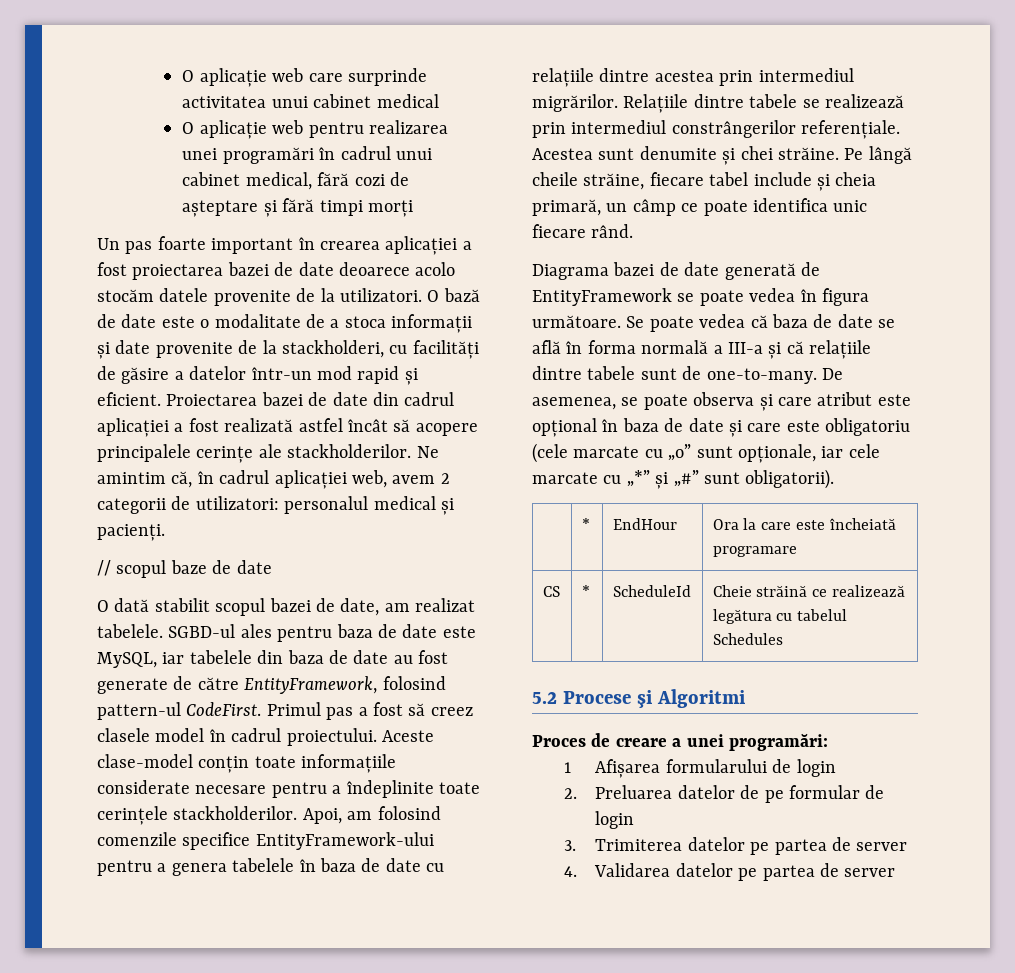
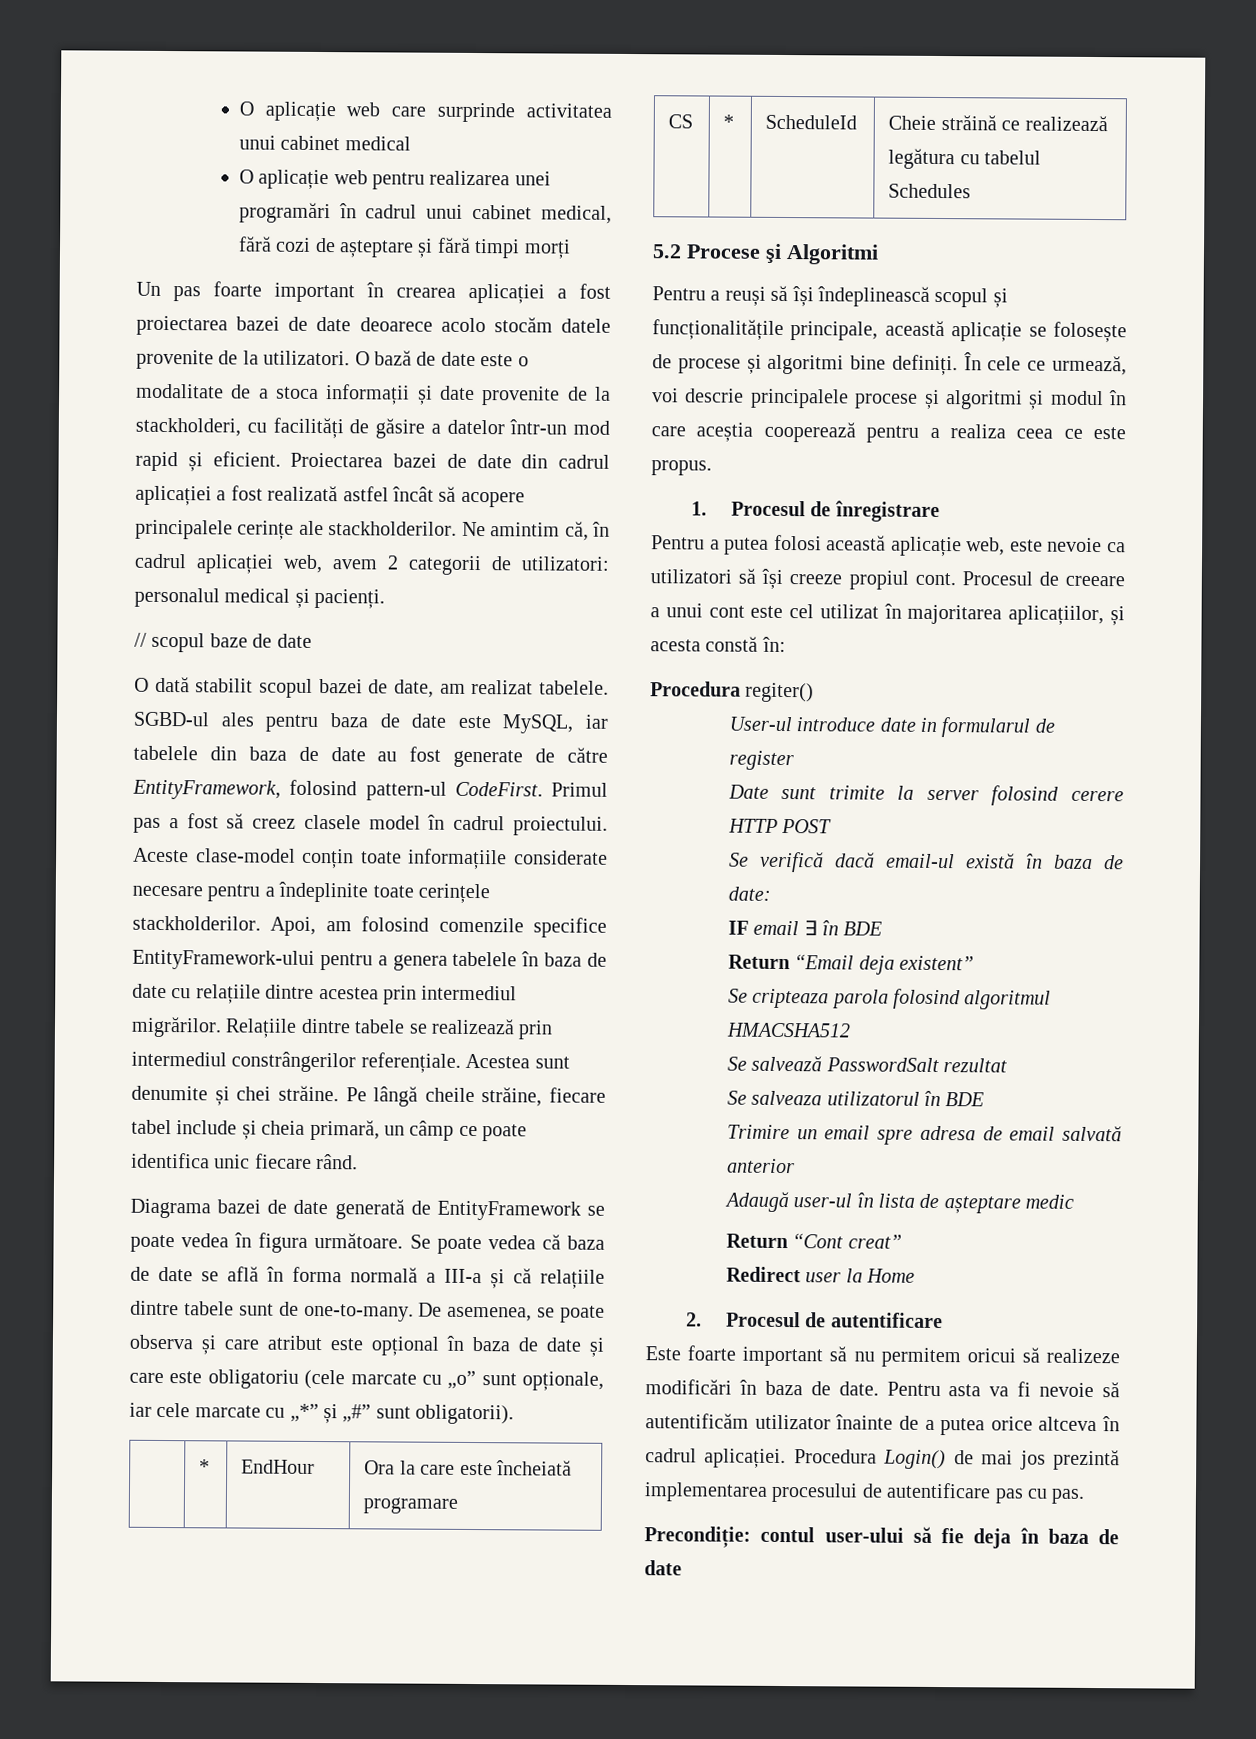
- Proces de creare a unei programări:
- 1 Afișarea formularului de login
- 2. Preluarea datelor de pe formular de login
- 3. Trimiterea datelor pe partea de server
- 4. Validarea datelor pe partea de server
+ Pentru a reuși să își îndeplinească scopul și funcționalitățile principale, această aplicație se folosește de procese și algoritmi bine definiți. În cele ce urmează, voi descrie principalele procese și algoritmi și modul în care aceștia cooperează pentru a realiza ceea ce este propus.
+ 1. Procesul de înregistrare
+ Pentru a putea folosi această aplicație web, este nevoie ca utilizatori să își creeze propiul cont. Procesul de creeare a unui cont este cel utilizat în majoritarea aplicațiilor, și acesta constă în:
+ Procedura regiter()
+ User-ul introduce date in formularul de register
+ Date sunt trimite la server folosind cerere HTTP POST
+ Se verifică dacă email-ul există în baza de date:
+ IF email ∃ în BDE
+ Return “Email deja existent”
+ Se cripteaza parola folosind algoritmul HMACSHA512
+ Se salvează PasswordSalt rezultat
+ Se salveaza utilizatorul în BDE
+ Trimire un email spre adresa de email salvată anterior
+ Adaugă user-ul în lista de așteptare medic
+ Return “Cont creat”
+ Redirect user la Home
+ 2. Procesul de autentificare
+ Este foarte important să nu permitem oricui să realizeze modificări în baza de date. Pentru asta va fi nevoie să autentificăm utilizator înainte de a putea orice altceva în cadrul aplicației. Procedura Login() de mai jos prezintă implementarea procesului de autentificare pas cu pas.
+ Precondiție: contul user-ului să fie deja în baza de date

